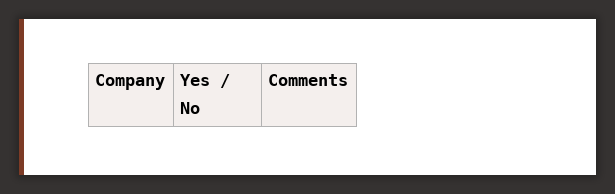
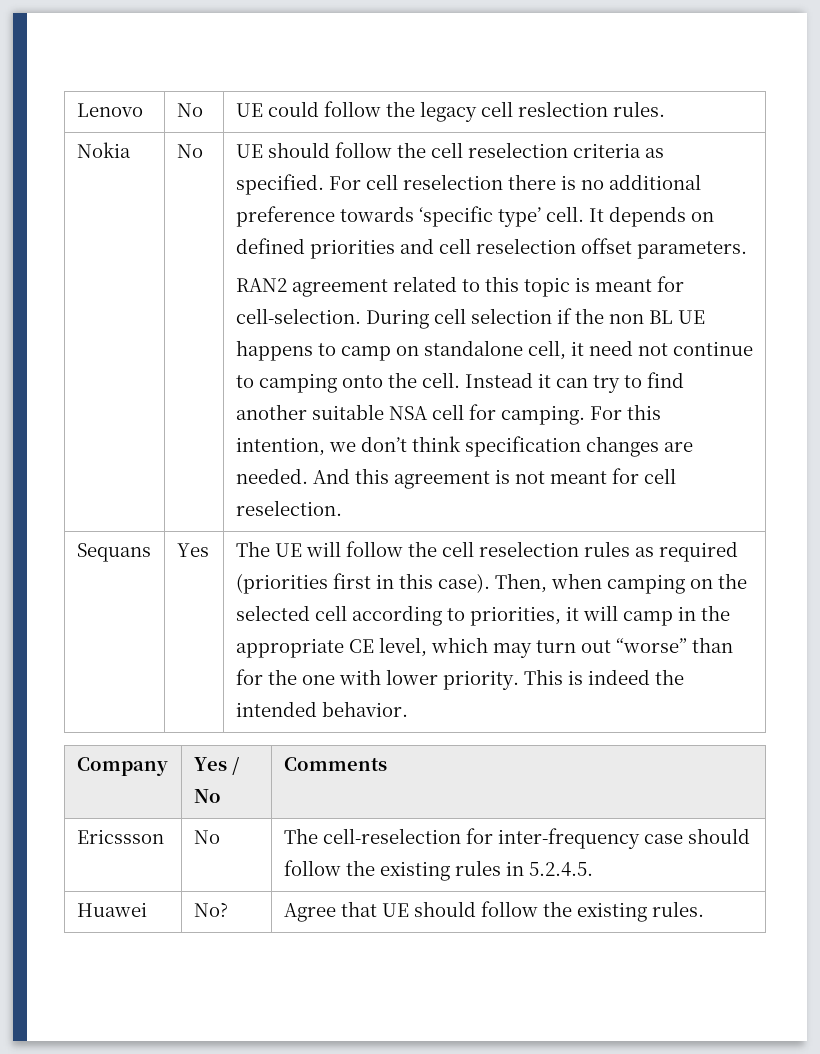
+ Lenovo | No | UE could follow the legacy cell reslection rules.
+ Nokia | No | UE should follow the cell reselection criteria as specified. For cell reselection there is no additional preference towards ‘specific type’ cell. It depends on defined priorities and cell reselection offset parameters.
+ RAN2 agreement related to this topic is meant for cell-selection. During cell selection if the non BL UE happens to camp on standalone cell, it need not continue to camping onto the cell. Instead it can try to find another suitable NSA cell for camping. For this intention, we don’t think specification changes are needed. And this agreement is not meant for cell reselection.
+ Sequans | Yes | The UE will follow the cell reselection rules as required (priorities first in this case). Then, when camping on the selected cell according to priorities, it will camp in the appropriate CE level, which may turn out “worse” than for the one with lower priority. This is indeed the intended behavior.
+ Ericssson | No | The cell-reselection for inter-frequency case should follow the existing rules in 5.2.4.5.
+ Huawei | No? | Agree that UE should follow the existing rules.

